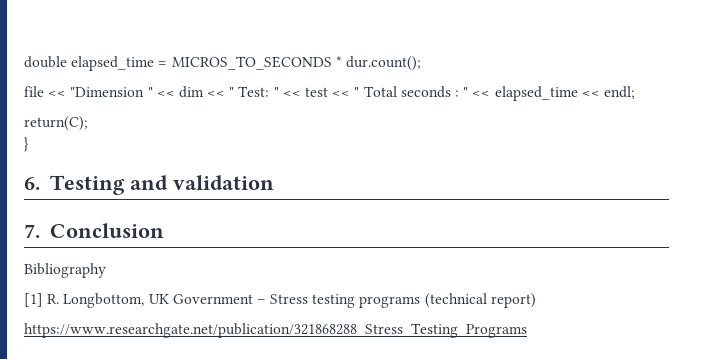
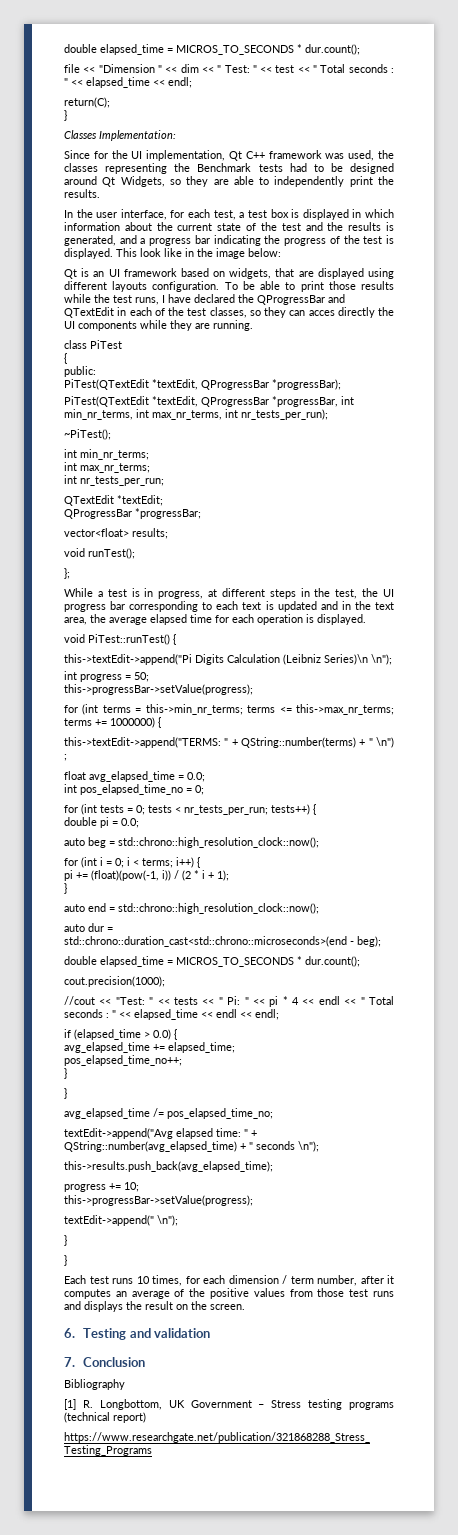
+ Classes Implementation:
+ Since for the UI implementation, Qt C++ framework was used, the classes representing the Benchmark tests had to be designed around Qt Widgets, so they are able to independently print the results.
+ In the user interface, for each test, a test box is displayed in which information about the current state of the test and the results is generated, and a progress bar indicating the progress of the test is displayed. This look like in the image below:
+ Qt is an UI framework based on widgets, that are displayed using different layouts configuration. To be able to print those results while the test runs, I have declared the QProgressBar and QTextEdit in each of the test classes, so they can acces directly the UI components while they are running.
+ class PiTest
+ {
+ public:
+ PiTest(QTextEdit *textEdit, QProgressBar *progressBar);
+ PiTest(QTextEdit *textEdit, QProgressBar *progressBar, int min_nr_terms, int max_nr_terms, int nr_tests_per_run);
+ ~PiTest();
+ int min_nr_terms;
+ int max_nr_terms;
+ int nr_tests_per_run;
+ QTextEdit *textEdit;
+ QProgressBar *progressBar;
+ vector<float> results;
+ void runTest();
+ };
+ While a test is in progress, at different steps in the test, the UI progress bar corresponding to each text is updated and in the text area, the average elapsed time for each operation is displayed.
+ void PiTest::runTest() {
+ this->textEdit->append("Pi Digits Calculation (Leibniz Series)\n \n");
+ int progress = 50;
+ this->progressBar->setValue(progress);
+ for (int terms = this->min_nr_terms; terms <= this->max_nr_terms; terms += 1000000) {
+ this->textEdit->append("TERMS: " + QString::number(terms) + " \n") ;
+ float avg_elapsed_time = 0.0;
+ int pos_elapsed_time_no = 0;
+ for (int tests = 0; tests < nr_tests_per_run; tests++) {
+ double pi = 0.0;
+ auto beg = std::chrono::high_resolution_clock::now();
+ for (int i = 0; i < terms; i++) {
+ pi += (float)(pow(-1, i)) / (2 * i + 1);
+ }
+ auto end = std::chrono::high_resolution_clock::now();
+ auto dur = std::chrono::duration_cast<std::chrono::microseconds>(end - beg);
+ double elapsed_time = MICROS_TO_SECONDS * dur.count();
+ cout.precision(1000);
+ //cout << "Test: " << tests << " Pi: " << pi * 4 << endl << " Total seconds : " << elapsed_time << endl << endl;
+ if (elapsed_time > 0.0) {
+ avg_elapsed_time += elapsed_time;
+ pos_elapsed_time_no++;
+ }
+ }
+ avg_elapsed_time /= pos_elapsed_time_no;
+ textEdit->append("Avg elapsed time: " + QString::number(avg_elapsed_time) + " seconds \n");
+ this->results.push_back(avg_elapsed_time);
+ progress += 10;
+ this->progressBar->setValue(progress);
+ textEdit->append(" \n");
+ }
+ }
+ Each test runs 10 times, for each dimension / term number, after it computes an average of the positive values from those test runs and displays the result on the screen.

